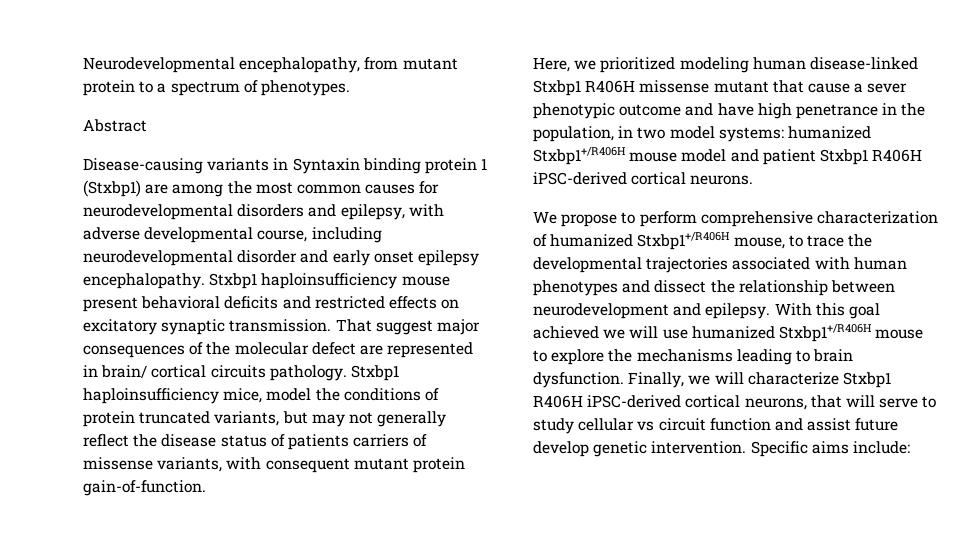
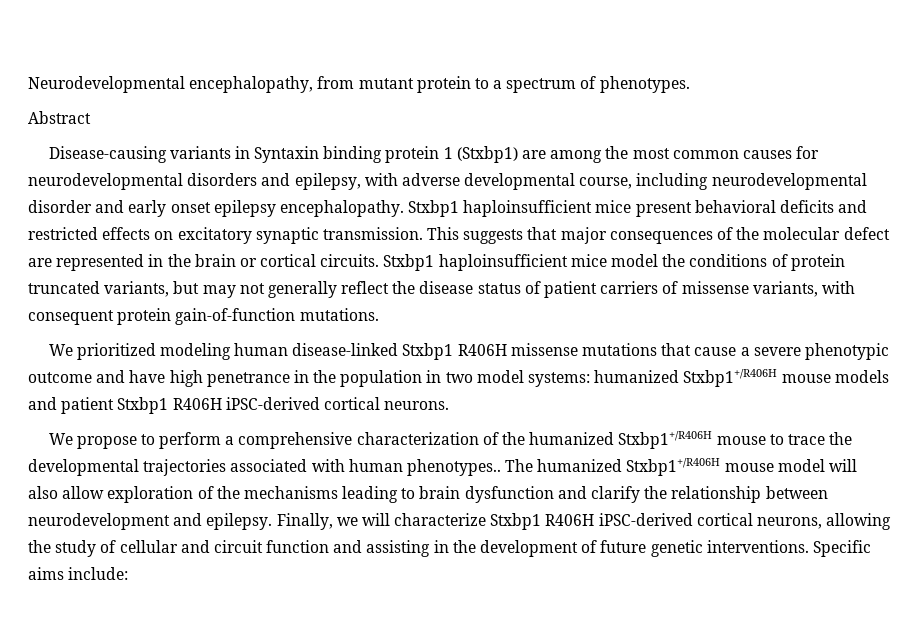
- Stxbp1 haploinsufficiency mouse present behavioral deficits and restricted effects on excitatory synaptic transmission.
+ Stxbp1 haploinsufficient mice present behavioral deficits and restricted effects on excitatory synaptic transmission.
- That suggest major consequences of the molecular defect are represented in brain/ cortical circuits pathology. Stxbp1 haploinsufficiency mice, model the conditions of protein truncated variants, but may not generally reflect the disease status of patients carriers of missense variants, with consequent mutant protein gain-of-function.
- Here, we prioritized modeling human disease-linked Stxbp1 R406H missense mutant that cause a sever phenotypic outcome and have high penetrance in the population, in two model systems:
+ This suggests that major consequences of the molecular defect are represented in the brain or cortical circuits. Stxbp1 haploinsufficient mice model the conditions of protein truncated variants, but may not generally reflect the disease status of patient carriers of missense variants, with consequent protein gain-of-function mutations.
+ We prioritized modeling human disease-linked Stxbp1 R406H missense mutations that cause a severe phenotypic outcome and have high penetrance in the population in two model systems:
- humanized Stxbp1+/R406H mouse model and patient Stxbp1 R406H iPSC-derived cortical neurons.
+ humanized Stxbp1+/R406H mouse models and patient Stxbp1 R406H iPSC-derived cortical neurons.
- We propose to perform comprehensive characterization of humanized Stxbp1+/R406H mouse, to trace the developmental trajectories associated with human phenotypes and dissect the relationship between neurodevelopment and epilepsy.
+ We propose to perform a comprehensive characterization of the humanized Stxbp1+/R406H mouse to trace the developmental trajectories associated with human phenotypes.. The humanized Stxbp1+/R406H mouse model will also allow exploration of the mechanisms leading to brain dysfunction and clarify the relationship between neurodevelopment and epilepsy.
- With this goal achieved we will use humanized Stxbp1+/R406H mouse to explore the mechanisms leading to brain dysfunction.
- Finally, we will characterize Stxbp1 R406H iPSC-derived cortical neurons, that will serve to study cellular vs circuit function and assist future develop genetic intervention.
+ Finally, we will characterize Stxbp1 R406H iPSC-derived cortical neurons, allowing the study of cellular and circuit function and assisting in the development of future genetic interventions.

